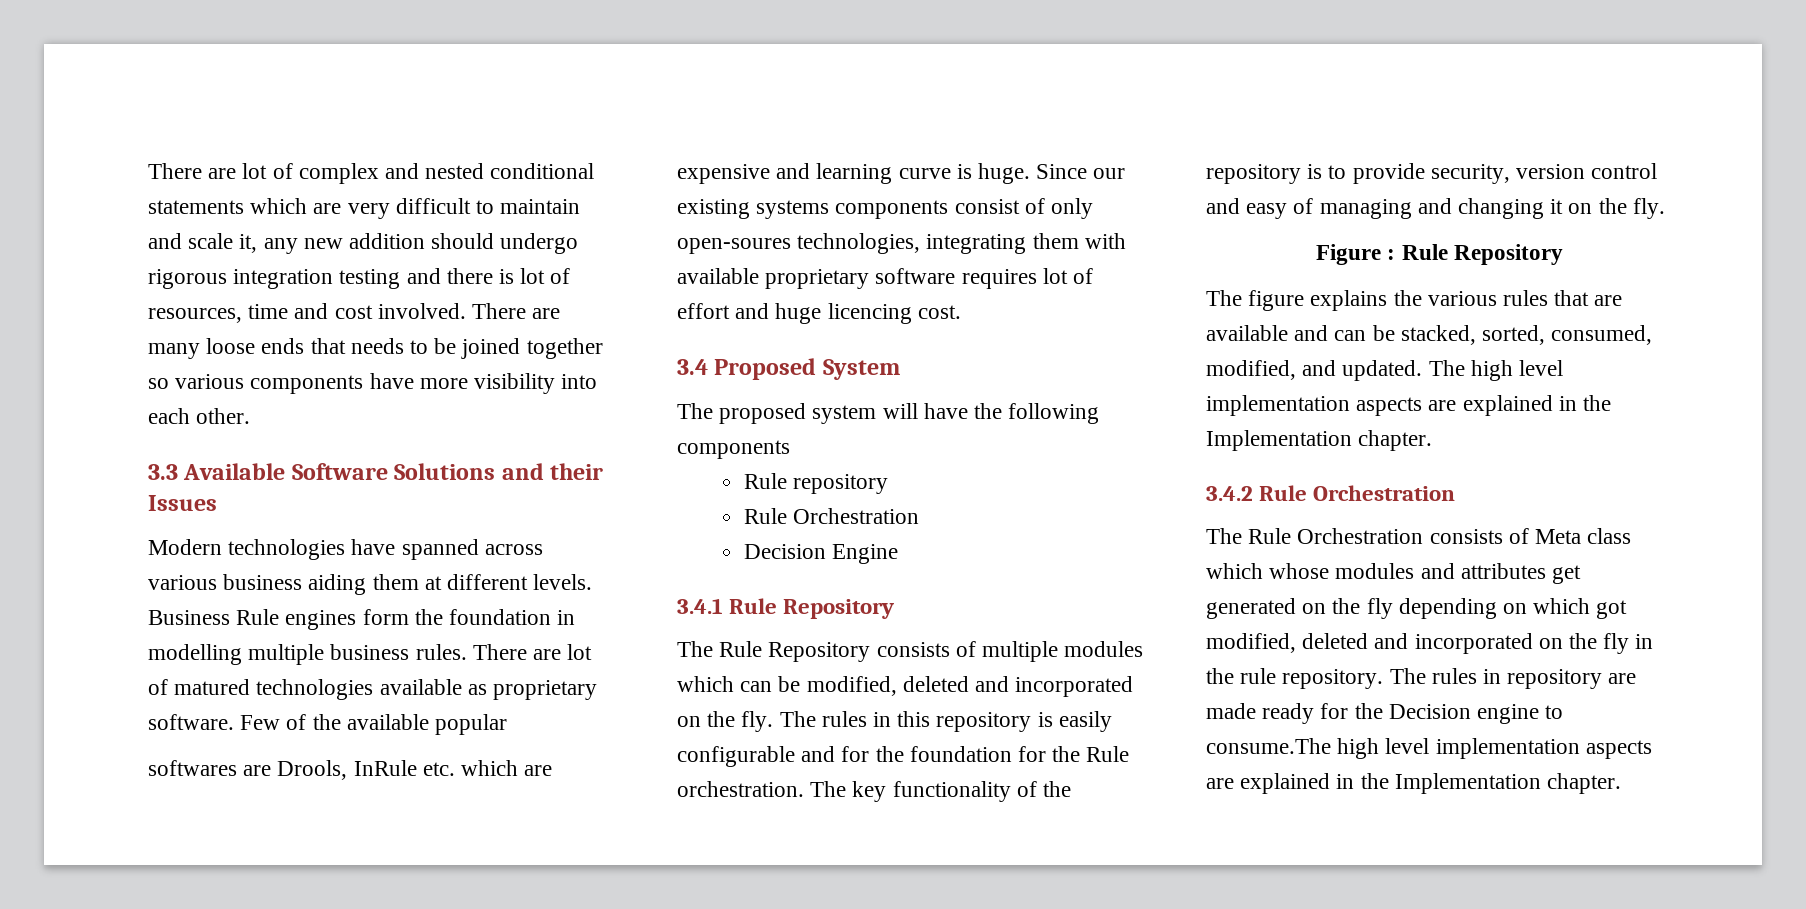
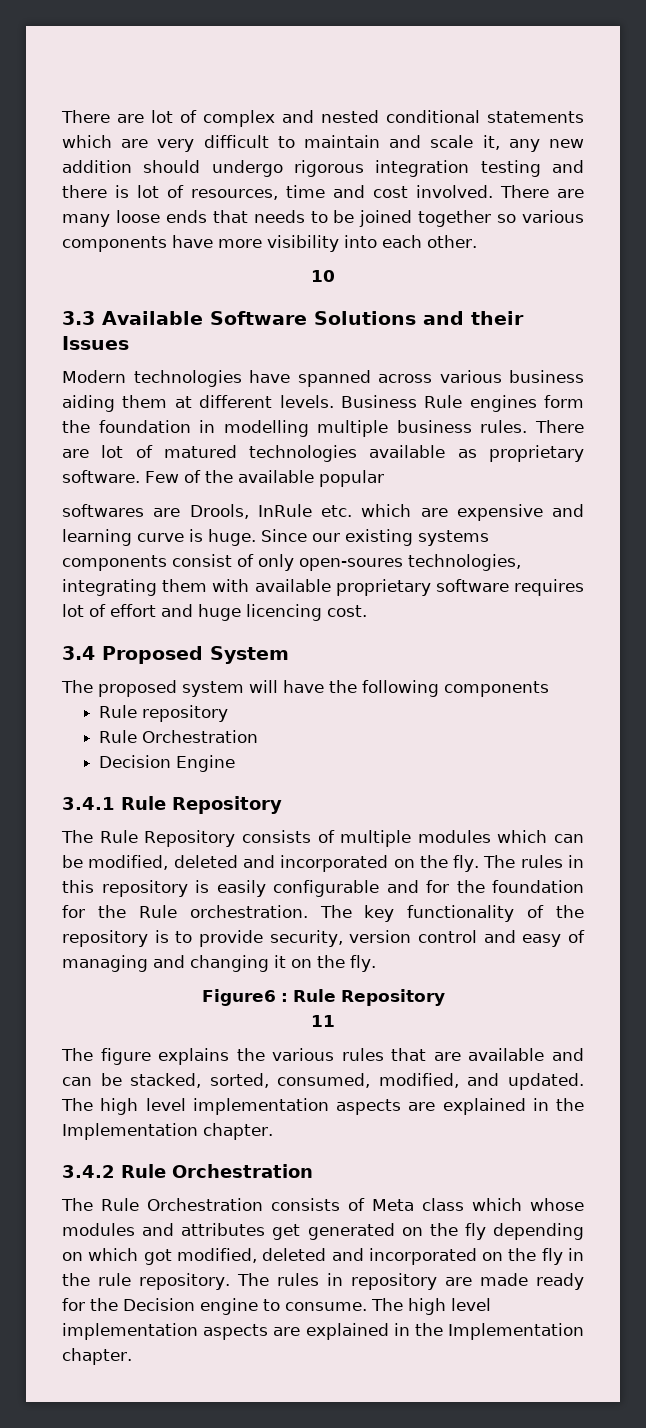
+ 10
- Figure : Rule Repository
+ Figure6 : Rule Repository
+ 11
- The rules in repository are made ready for the Decision engine to consume.The high level implementation aspects are explained in the Implementation chapter.
+ The rules in repository are made ready for the Decision engine to consume. The high level implementation aspects are explained in the Implementation chapter.

